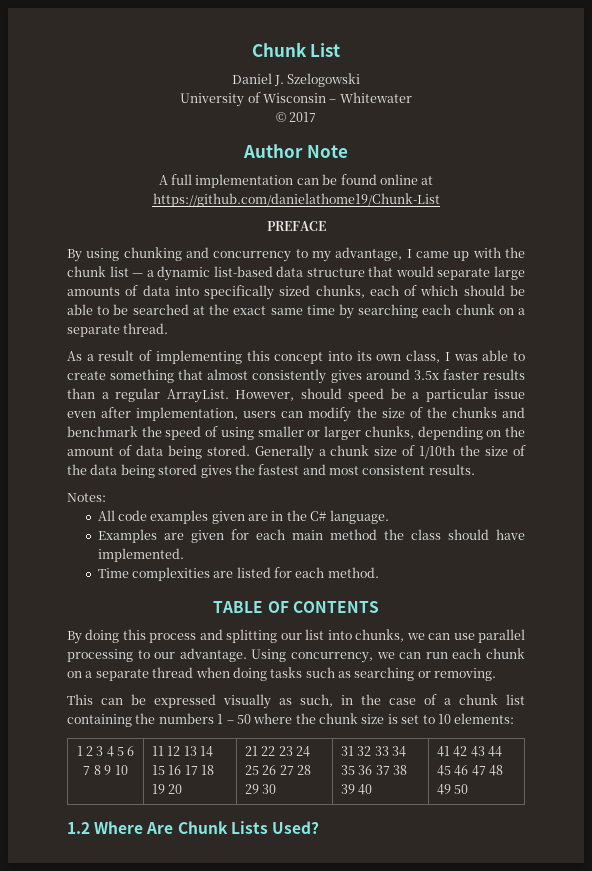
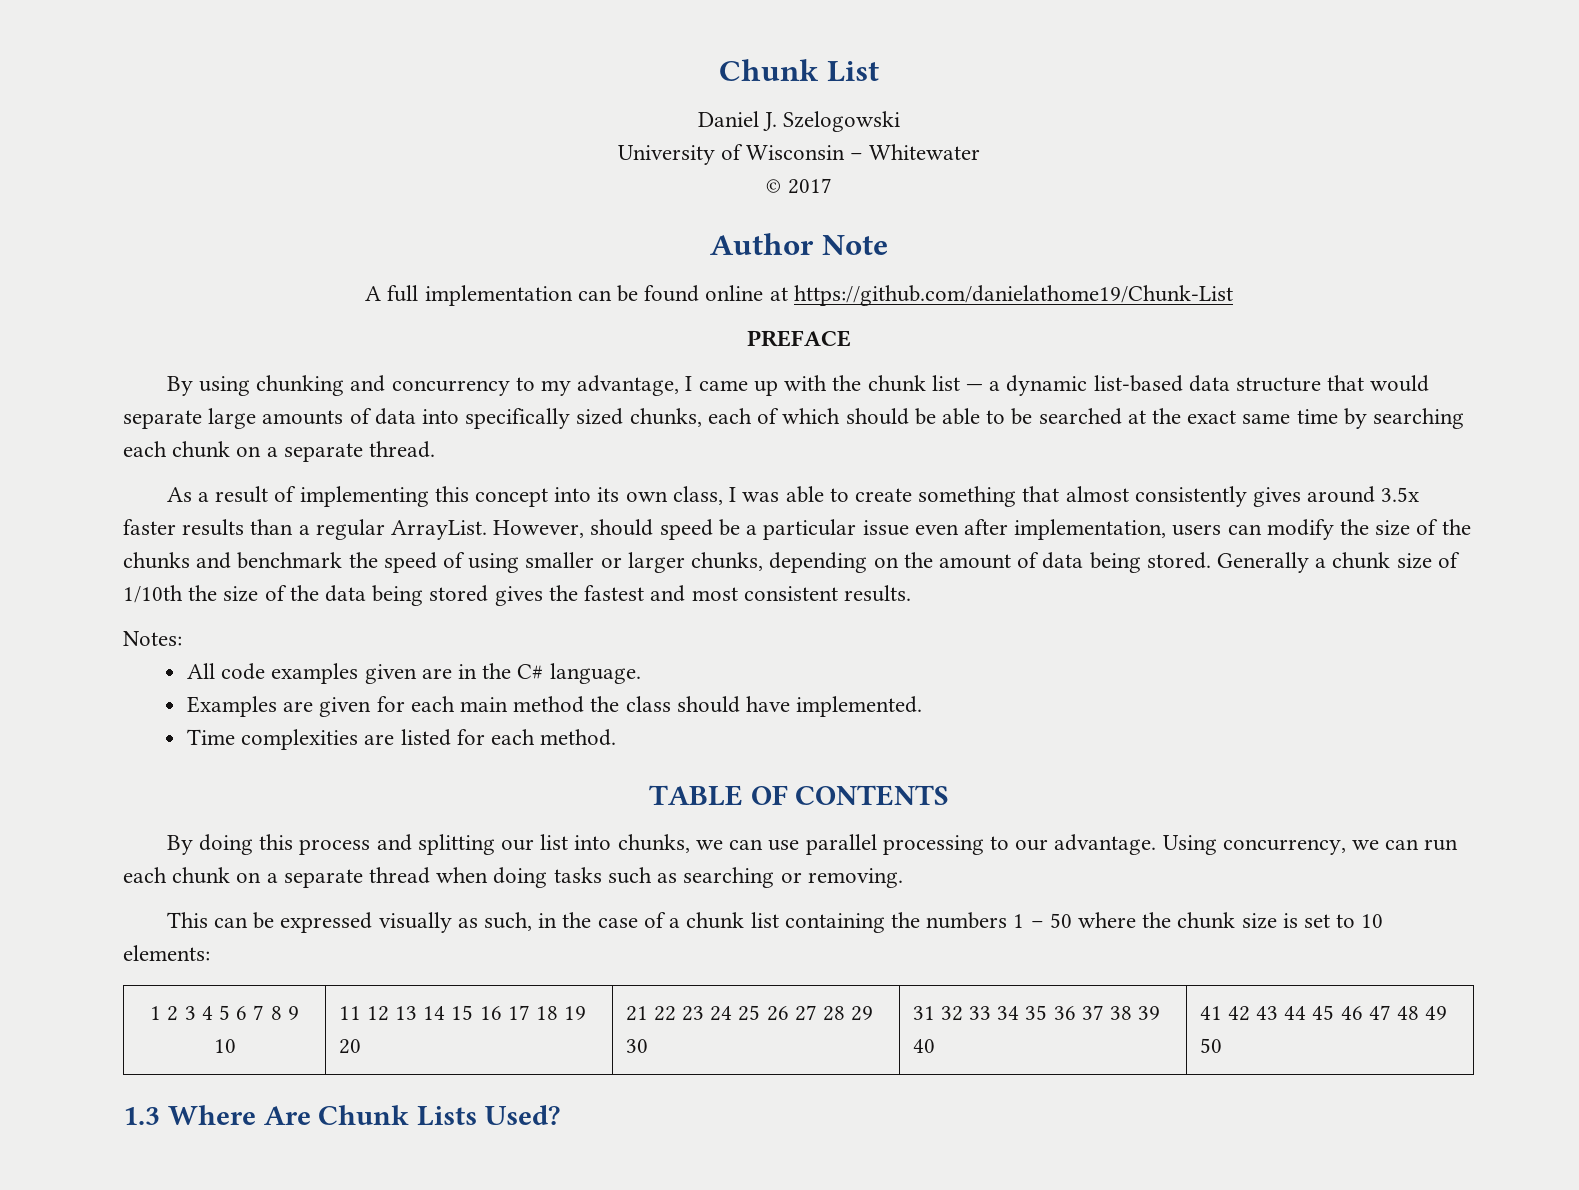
- 1.2 Where Are Chunk Lists Used?
+ 1.3 Where Are Chunk Lists Used?

